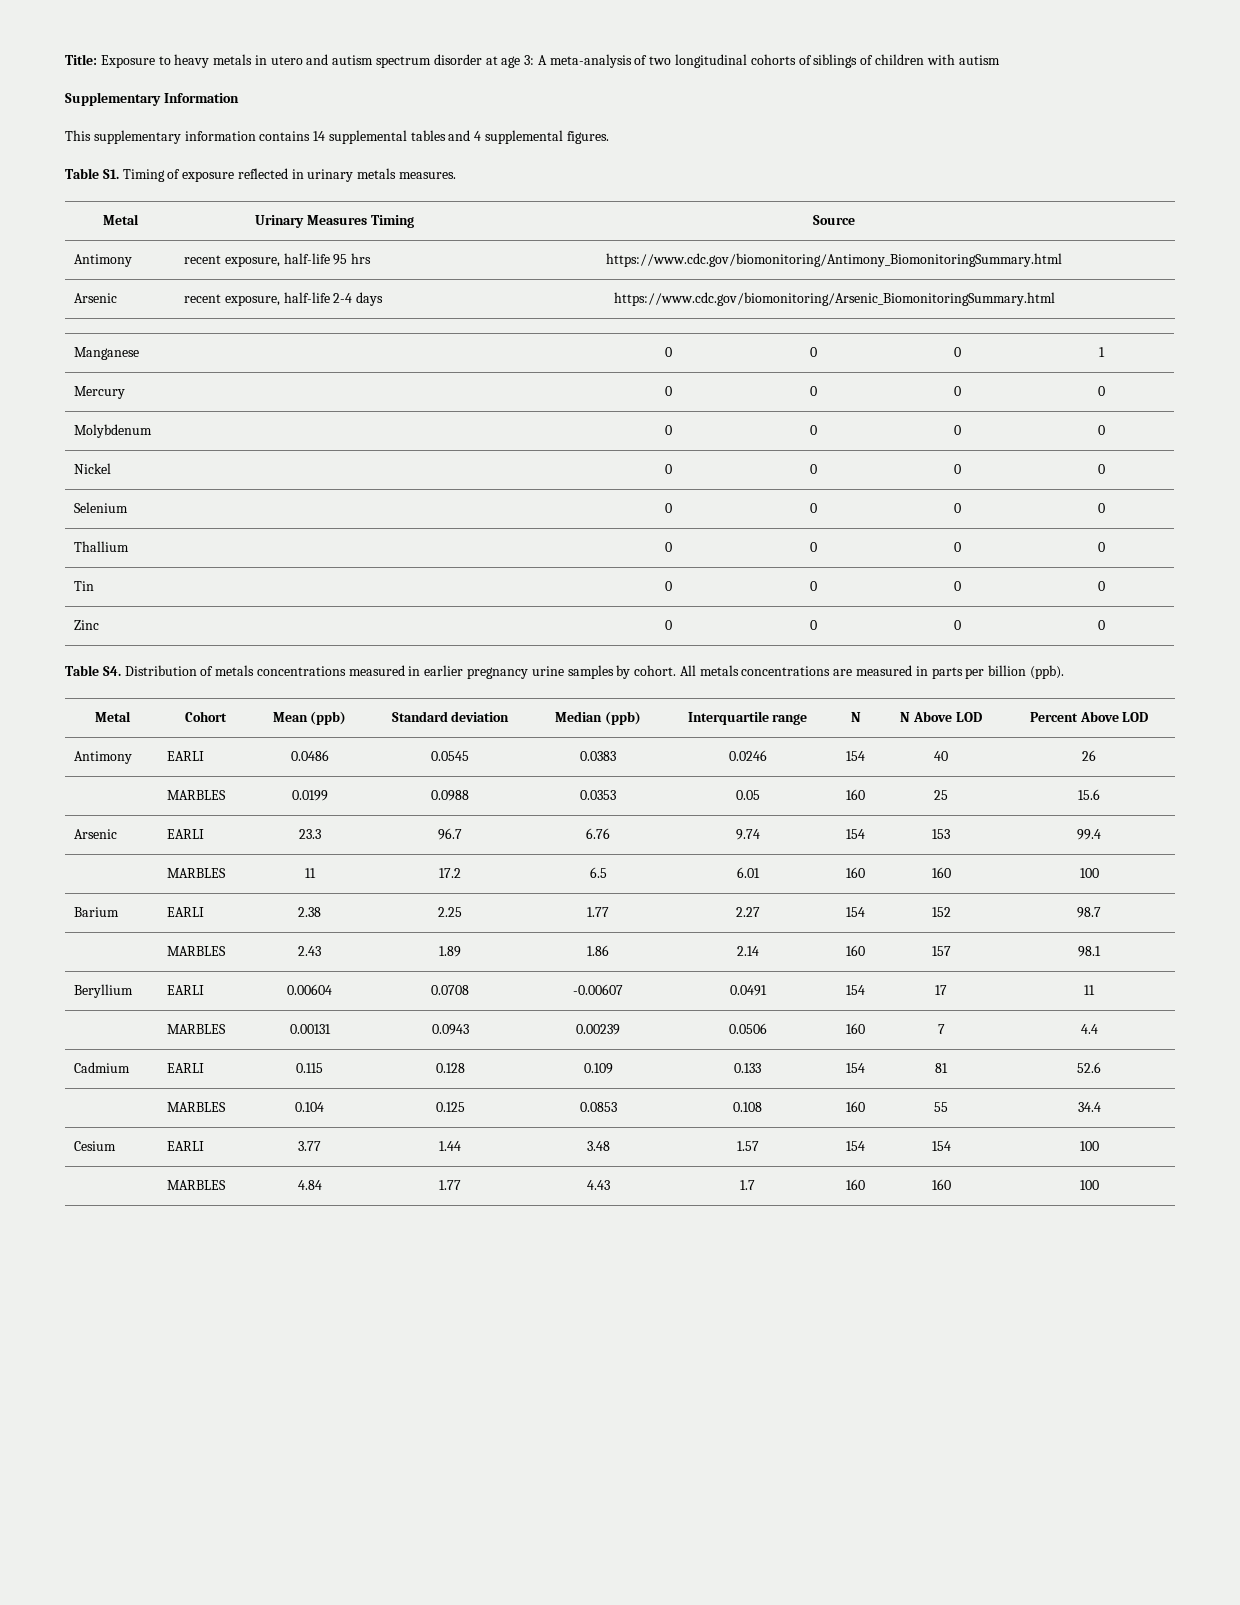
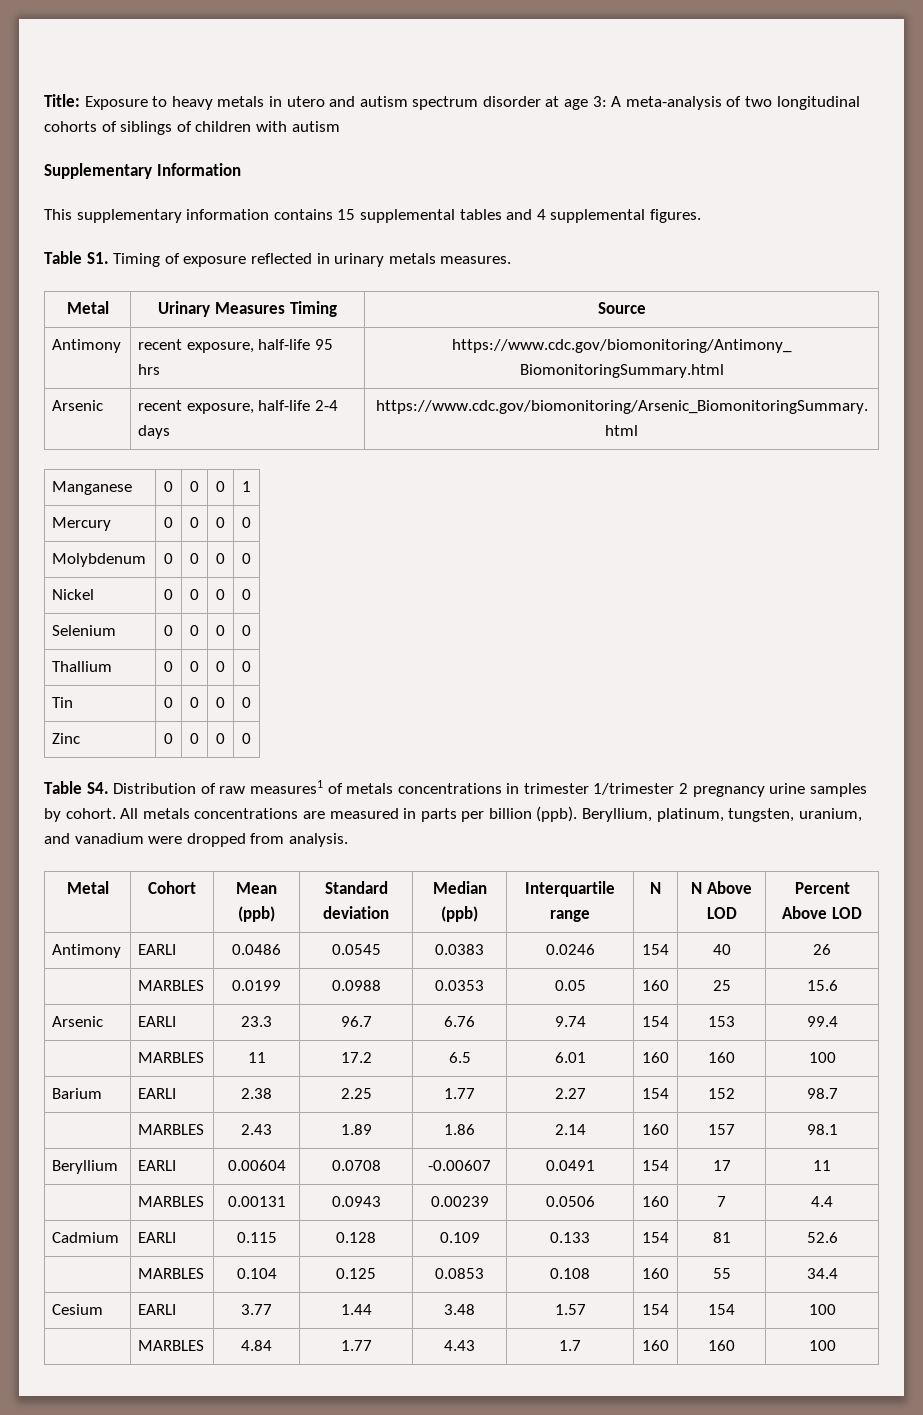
- This supplementary information contains 14 supplemental tables and 4 supplemental figures.
+ This supplementary information contains 15 supplemental tables and 4 supplemental figures.
- Table S4. Distribution of metals concentrations measured in earlier pregnancy urine samples by cohort.
+ Table S4. Distribution of raw measures1 of metals concentrations in trimester 1/trimester 2 pregnancy urine samples by cohort.
+ Beryllium, platinum, tungsten, uranium, and vanadium were dropped from analysis.

